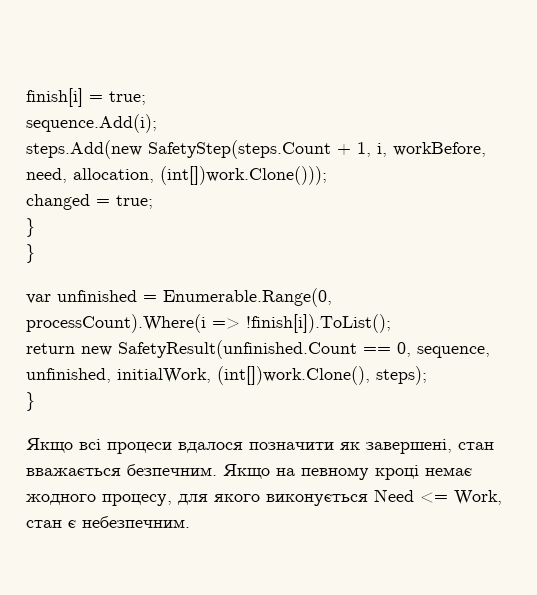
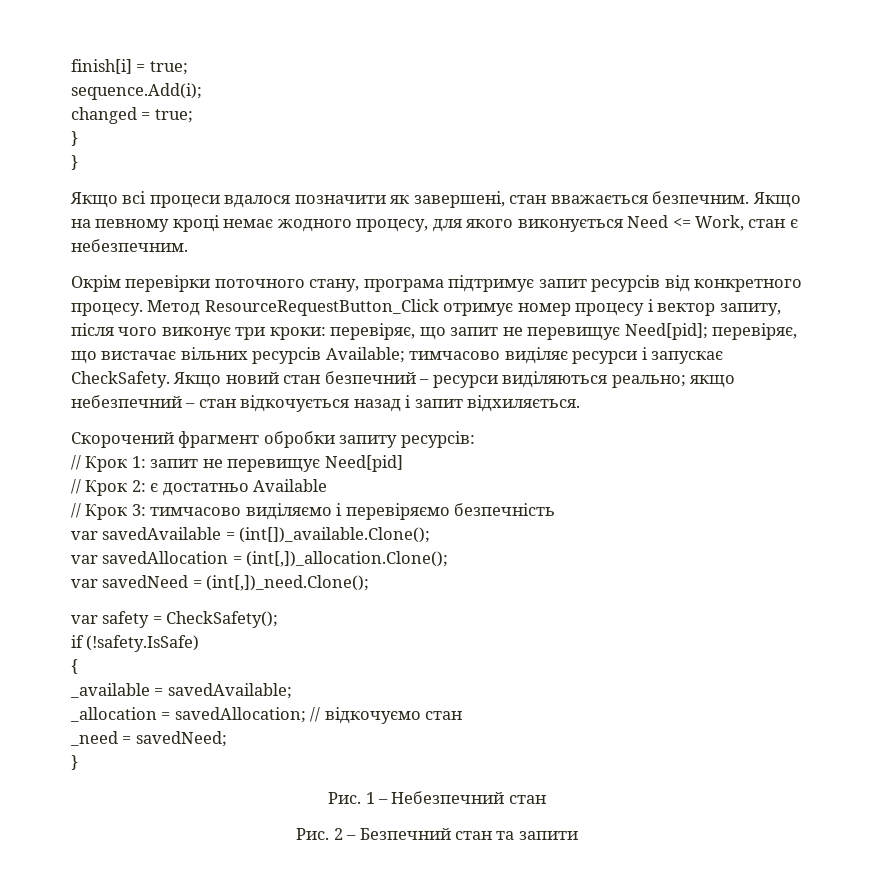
- steps.Add(new SafetyStep(steps.Count + 1, i, workBefore, need, allocation, (int[])work.Clone()));
- var unfinished = Enumerable.Range(0, processCount).Where(i => !finish[i]).ToList();
- return new SafetyResult(unfinished.Count == 0, sequence, unfinished, initialWork, (int[])work.Clone(), steps);
- }
+ Окрім перевірки поточного стану, програма підтримує запит ресурсів від конкретного процесу. Метод ResourceRequestButton_Click отримує номер процесу і вектор запиту, після чого виконує три кроки: перевіряє, що запит не перевищує Need[pid]; перевіряє, що вистачає вільних ресурсів Available; тимчасово виділяє ресурси і запускає CheckSafety. Якщо новий стан безпечний – ресурси виділяються реально; якщо небезпечний – стан відкочується назад і запит відхиляється.
+ Скорочений фрагмент обробки запиту ресурсів:
+ // Крок 1: запит не перевищує Need[pid]
+ // Крок 2: є достатньо Available
+ // Крок 3: тимчасово виділяємо і перевіряємо безпечність
+ var savedAvailable = (int[])_available.Clone();
+ var savedAllocation = (int[,])_allocation.Clone();
+ var savedNeed = (int[,])_need.Clone();
+ var safety = CheckSafety();
+ if (!safety.IsSafe)
+ {
+ _available = savedAvailable;
+ _allocation = savedAllocation; // відкочуємо стан
+ _need = savedNeed;
+ }
+ Рис. 1 – Небезпечний стан
+ Рис. 2 – Безпечний стан та запити

